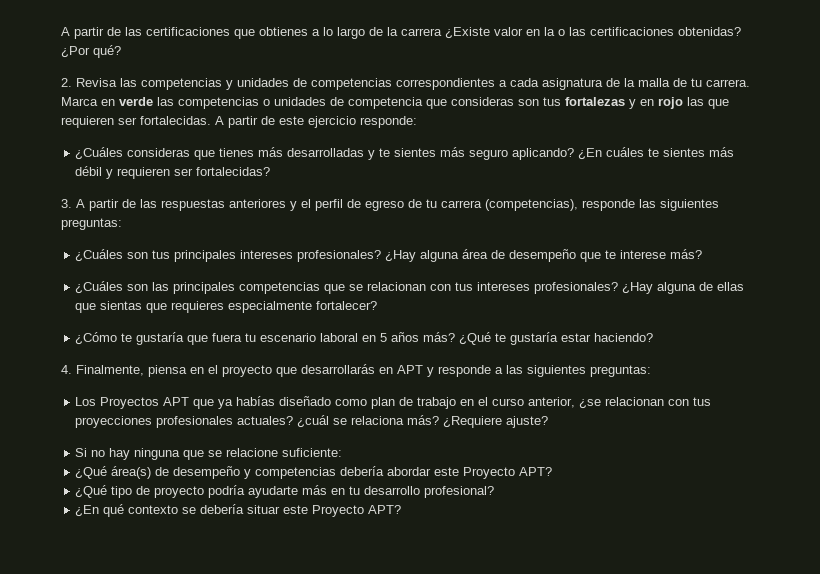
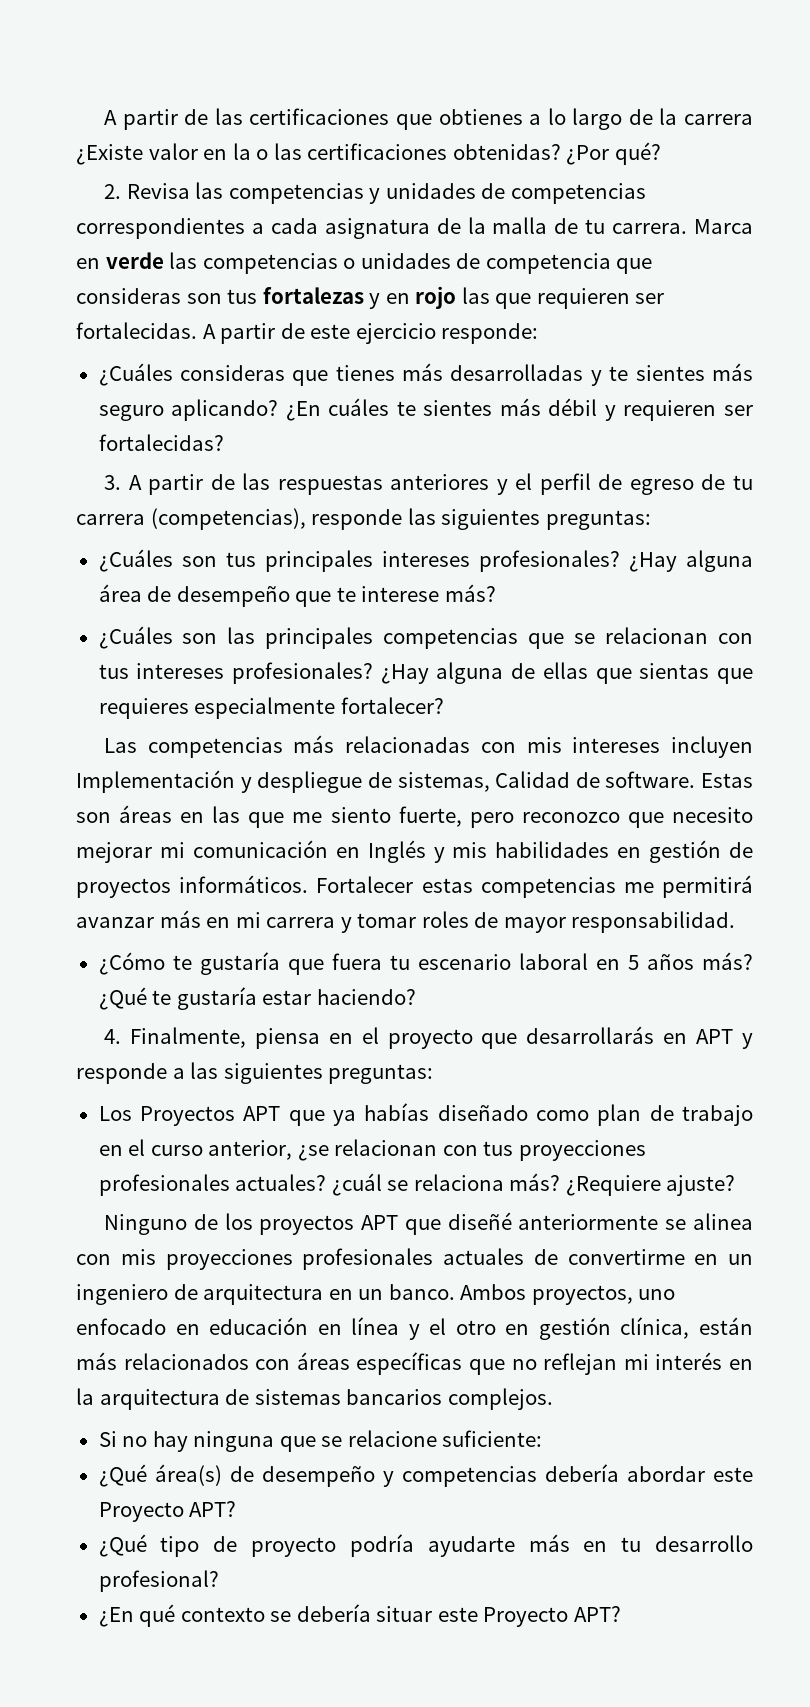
+ Las competencias más relacionadas con mis intereses incluyen Implementación y despliegue de sistemas, Calidad de software. Estas son áreas en las que me siento fuerte, pero reconozco que necesito mejorar mi comunicación en Inglés y mis habilidades en gestión de proyectos informáticos. Fortalecer estas competencias me permitirá avanzar más en mi carrera y tomar roles de mayor responsabilidad.
+ Ninguno de los proyectos APT que diseñé anteriormente se alinea con mis proyecciones profesionales actuales de convertirme en un ingeniero de arquitectura en un banco. Ambos proyectos, uno enfocado en educación en línea y el otro en gestión clínica, están más relacionados con áreas específicas que no reflejan mi interés en la arquitectura de sistemas bancarios complejos.

